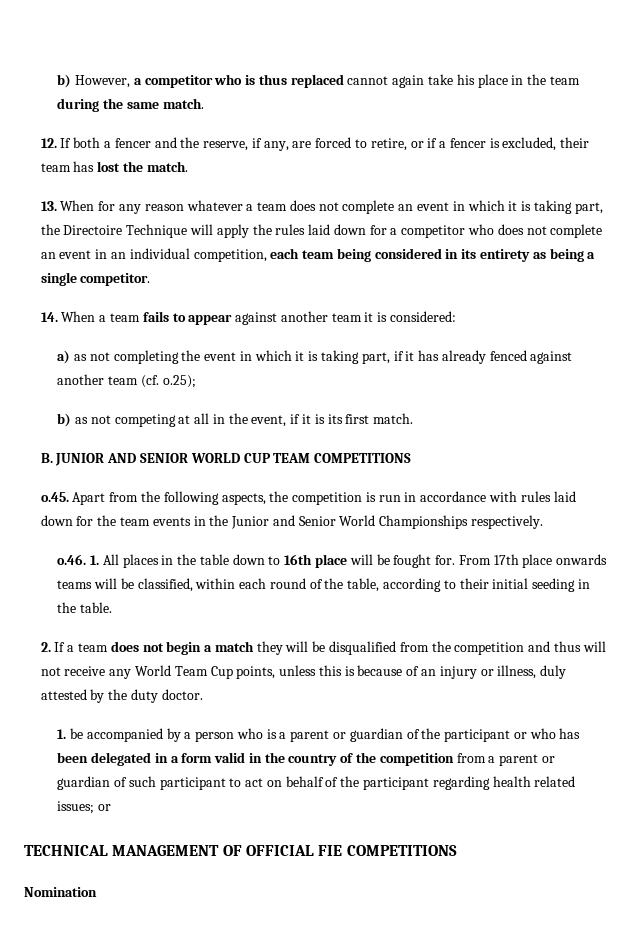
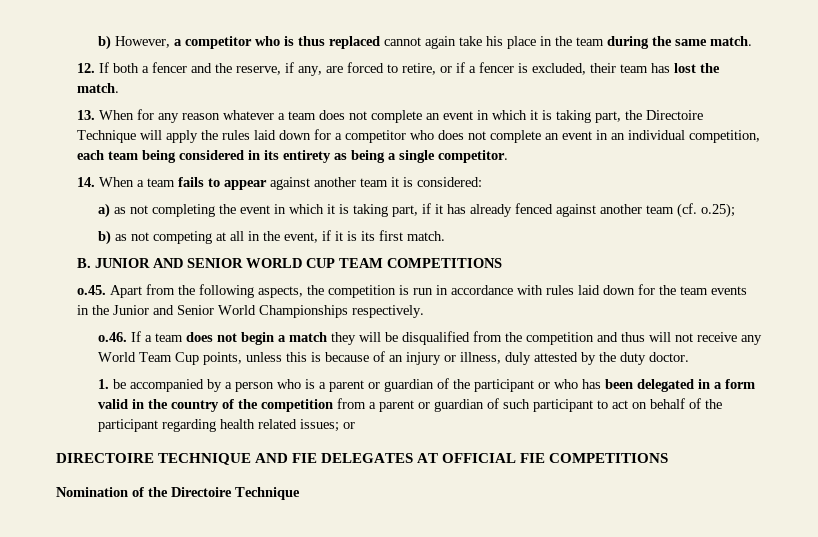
- o.46. 1. All places in the table down to 16th place will be fought for. From 17th place onwards teams will be classified, within each round of the table, according to their initial seeding in the table.
- 2. If a team does not begin a match they will be disqualified from the competition and thus will not receive any World Team Cup points, unless this is because of an injury or illness, duly attested by the duty doctor.
+ o.46. If a team does not begin a match they will be disqualified from the competition and thus will not receive any World Team Cup points, unless this is because of an injury or illness, duly attested by the duty doctor.
- TECHNICAL MANAGEMENT OF OFFICIAL FIE COMPETITIONS
+ DIRECTOIRE TECHNIQUE AND FIE DELEGATES AT OFFICIAL FIE COMPETITIONS
- Nomination
+ Nomination of the Directoire Technique

